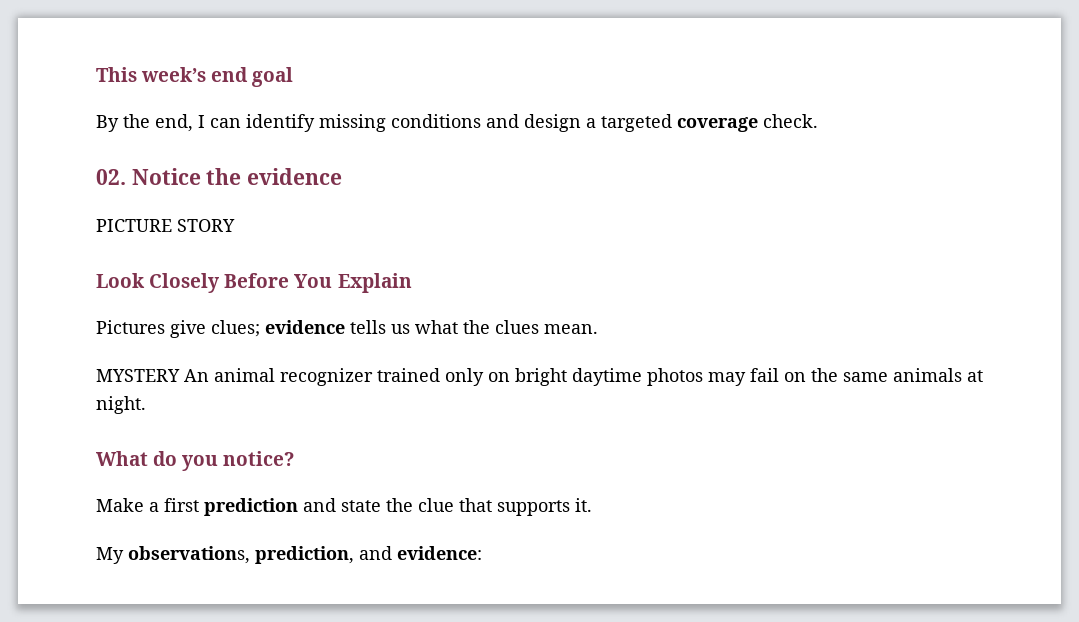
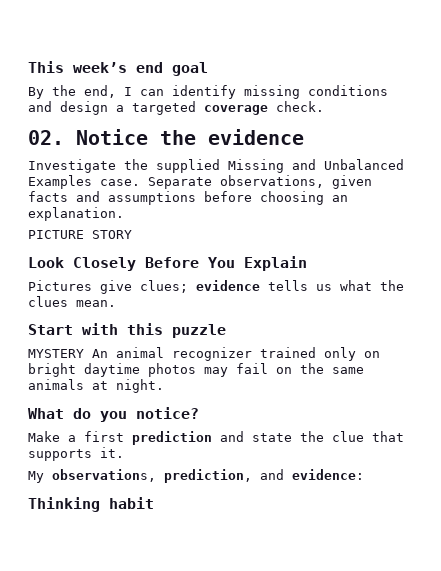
+ Investigate the supplied Missing and Unbalanced Examples case. Separate observations, given facts and assumptions before choosing an explanation.
+ Start with this puzzle
+ Thinking habit

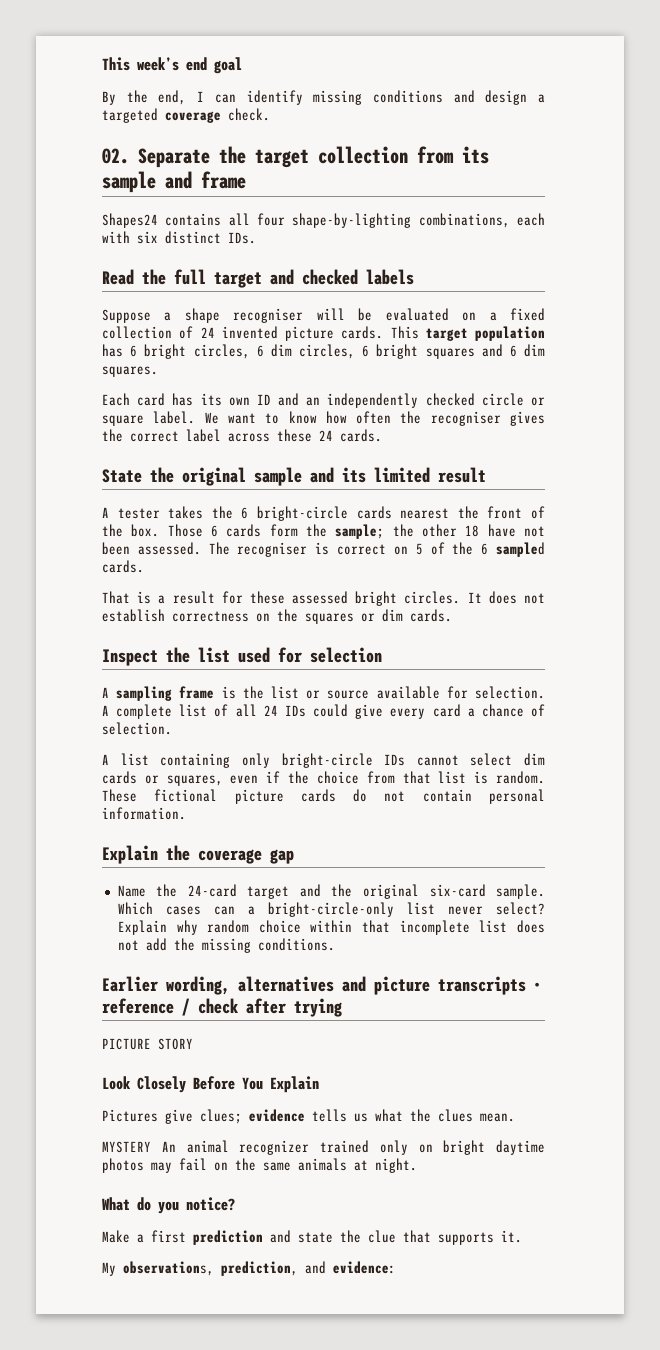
- 02. Notice the evidence
- Investigate the supplied Missing and Unbalanced Examples case. Separate observations, given facts and assumptions before choosing an explanation.
+ 02. Separate the target collection from its sample and frame
+ Shapes24 contains all four shape-by-lighting combinations, each with six distinct IDs.
+ Read the full target and checked labels
+ Suppose a shape recogniser will be evaluated on a fixed collection of 24 invented picture cards. This target population has 6 bright circles, 6 dim circles, 6 bright squares and 6 dim squares.
+ Each card has its own ID and an independently checked circle or square label. We want to know how often the recogniser gives the correct label across these 24 cards.
+ State the original sample and its limited result
+ A tester takes the 6 bright-circle cards nearest the front of the box. Those 6 cards form the sample; the other 18 have not been assessed. The recogniser is correct on 5 of the 6 sampled cards.
+ That is a result for these assessed bright circles. It does not establish correctness on the squares or dim cards.
+ Inspect the list used for selection
+ A sampling frame is the list or source available for selection. A complete list of all 24 IDs could give every card a chance of selection.
+ A list containing only bright-circle IDs cannot select dim cards or squares, even if the choice from that list is random. These fictional picture cards do not contain personal information.
+ Explain the coverage gap
+ Name the 24-card target and the original six-card sample. Which cases can a bright-circle-only list never select? Explain why random choice within that incomplete list does not add the missing conditions.
+ Earlier wording, alternatives and picture transcripts · reference / check after trying
- Start with this puzzle
- Thinking habit

